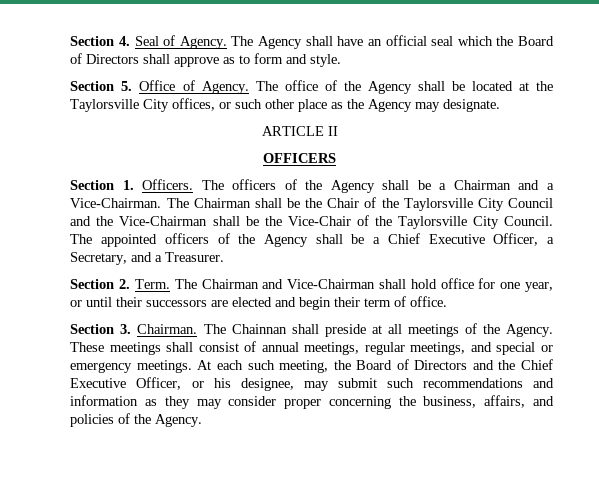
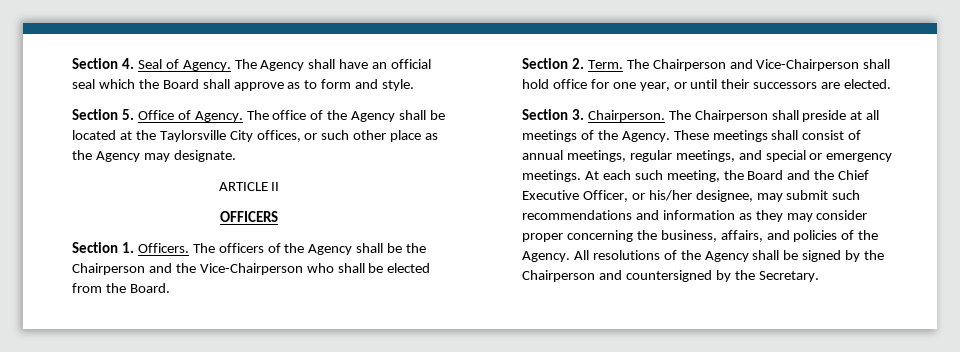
- The Agency shall have an official seal which the Board of Directors shall approve as to form and style.
+ The Agency shall have an official seal which the Board shall approve as to form and style.
- The officers of the Agency shall be a Chairman and a Vice-Chairman. The Chairman shall be the Chair of the Taylorsville City Council and the Vice-Chairman shall be the Vice-Chair of the Taylorsville City Council. The appointed officers of the Agency shall be a Chief Executive Officer, a Secretary, and a Treasurer.
+ The officers of the Agency shall be the Chairperson and the Vice-Chairperson who shall be elected from the Board.
- The Chairman and Vice-Chairman shall hold office for one year, or until their successors are elected and begin their term of office.
+ The Chairperson and Vice-Chairperson shall hold office for one year, or until their successors are elected.
- Section 3. Chairman. The Chainnan shall preside at all meetings of the Agency.
+ Section 3. Chairperson. The Chairperson shall preside at all meetings of the Agency.
- At each such meeting, the Board of Directors and the Chief Executive Officer, or his designee, may submit such recommendations and information as they may consider proper concerning the business, affairs, and policies of the Agency.
+ At each such meeting, the Board and the Chief Executive Officer, or his/her designee, may submit such recommendations and information as they may consider proper concerning the business, affairs, and policies of the Agency.
+ All resolutions of the Agency shall be signed by the Chairperson and countersigned by the Secretary.

